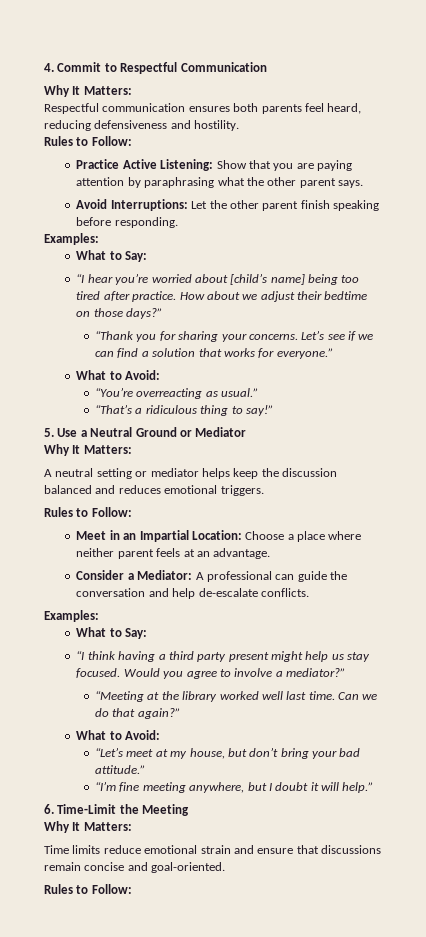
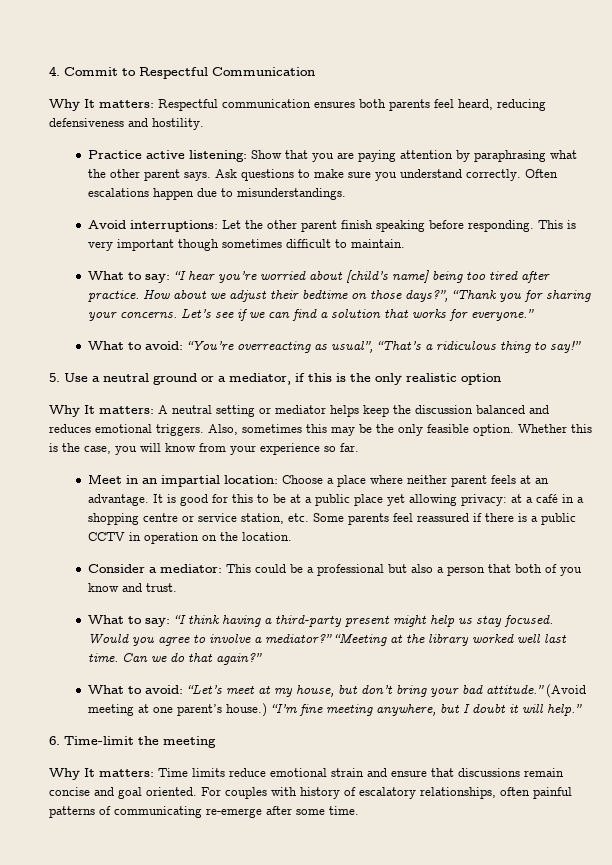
  4. Commit to Respectful Communication
- Why It Matters:
- Respectful communication ensures both parents feel heard, reducing defensiveness and hostility.
- Rules to Follow:
+ Why It matters: Respectful communication ensures both parents feel heard, reducing defensiveness and hostility.
- Practice Active Listening: Show that you are paying attention by paraphrasing what the other parent says.
+ Practice active listening: Show that you are paying attention by paraphrasing what the other parent says. Ask questions to make sure you understand correctly. Often escalations happen due to misunderstandings.
- Avoid Interruptions: Let the other parent finish speaking before responding.
- Examples:
- What to Say:
- “I hear you’re worried about [child’s name] being too tired after practice.
+ Avoid interruptions: Let the other parent finish speaking before responding. This is very important though sometimes difficult to maintain.
+ What to say: “I hear you’re worried about [child’s name] being too tired after practice.
- How about we adjust their bedtime on those days?”
- “Thank you for sharing your concerns.
+ How about we adjust their bedtime on those days?”, “Thank you for sharing your concerns.
  Let’s see if we can find a solution that works for everyone.”
- What to Avoid:
- “You’re overreacting as usual.”
- “That’s a ridiculous thing to say!”
+ What to avoid: “You’re overreacting as usual”, “That’s a ridiculous thing to say!”
- 5. Use a Neutral Ground or Mediator
- Why It Matters:
- A neutral setting or mediator helps keep the discussion balanced and reduces emotional triggers.
- Rules to Follow:
+ 5. Use a neutral ground or a mediator, if this is the only realistic option
+ Why It matters: A neutral setting or mediator helps keep the discussion balanced and reduces emotional triggers. Also, sometimes this may be the only feasible option. Whether this is the case, you will know from your experience so far.
- Meet in an Impartial Location: Choose a place where neither parent feels at an advantage.
- Consider a Mediator: A professional can guide the conversation and help de-escalate conflicts.
- Examples:
- What to Say:
- “I think having a third party present might help us stay focused.
+ Meet in an impartial location: Choose a place where neither parent feels at an advantage. It is good for this to be at a public place yet allowing privacy: at a café in a shopping centre or service station, etc. Some parents feel reassured if there is a public CCTV in operation on the location.
+ Consider a mediator: This could be a professional but also a person that both of you know and trust.
+ What to say: “I think having a third-party present might help us stay focused.
- Would you agree to involve a mediator?”
- “Meeting at the library worked well last time.
+ Would you agree to involve a mediator?” “Meeting at the library worked well last time.
  Can we do that again?”
- What to Avoid:
- “Let’s meet at my house, but don’t bring your bad attitude.”
- “I’m fine meeting anywhere, but I doubt it will help.”
+ What to avoid: “Let’s meet at my house, but don’t bring your bad attitude.” (Avoid meeting at one parent’s house.) “I’m fine meeting anywhere, but I doubt it will help.”
- 6. Time-Limit the Meeting
- Why It Matters:
- Time limits reduce emotional strain and ensure that discussions remain concise and goal-oriented.
- Rules to Follow:
+ 6. Time-limit the meeting
+ Why It matters: Time limits reduce emotional strain and ensure that discussions remain concise and goal oriented. For couples with history of escalatory relationships, often painful patterns of communicating re-emerge after some time.

